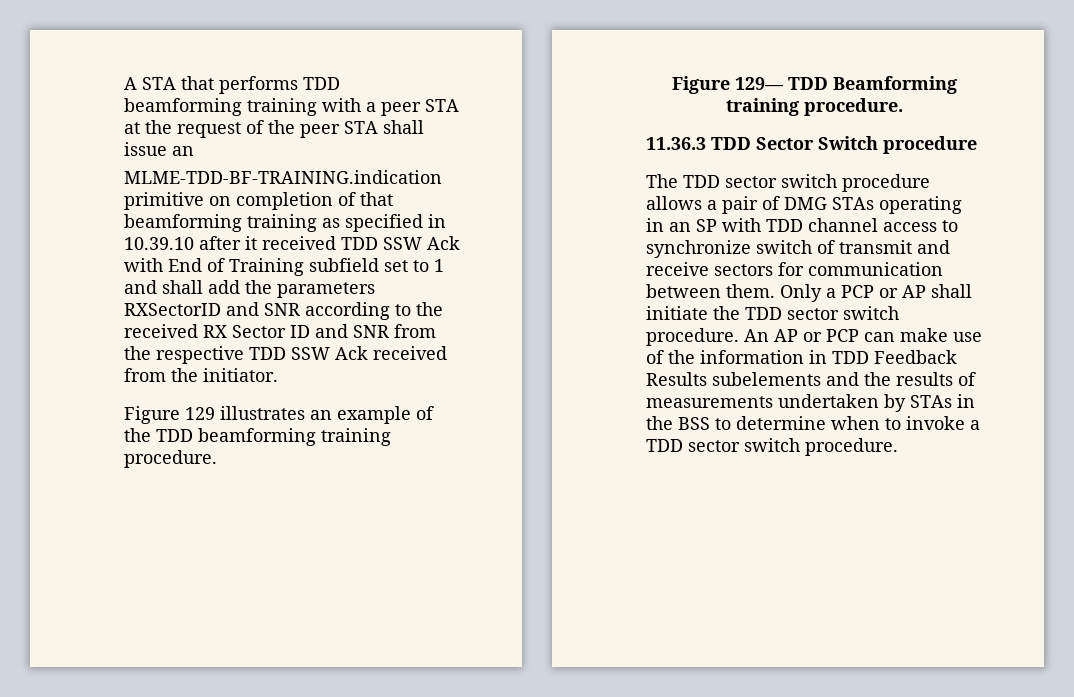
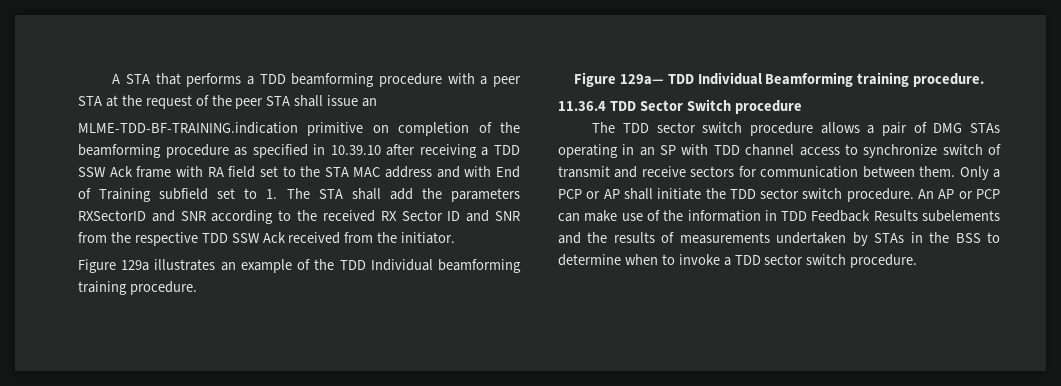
- A STA that performs TDD beamforming training with a peer STA at the request of the peer STA shall issue an
+ A STA that performs a TDD beamforming procedure with a peer STA at the request of the peer STA shall issue an
- MLME-TDD-BF-TRAINING.indication primitive on completion of that beamforming training as specified in 10.39.10 after it received TDD SSW Ack with End of Training subfield set to 1 and shall add the parameters RXSectorID and SNR according to the received RX Sector ID and SNR from the respective TDD SSW Ack received from the initiator.
+ MLME-TDD-BF-TRAINING.indication primitive on completion of the beamforming procedure as specified in 10.39.10 after receiving a TDD SSW Ack frame with RA field set to the STA MAC address and with End of Training subfield set to 1. The STA shall add the parameters RXSectorID and SNR according to the received RX Sector ID and SNR from the respective TDD SSW Ack received from the initiator.
- Figure 129 illustrates an example of the TDD beamforming training procedure.
+ Figure 129a illustrates an example of the TDD Individual beamforming training procedure.
- Figure 129— TDD Beamforming training procedure.
+ Figure 129a— TDD Individual Beamforming training procedure.
- 11.36.3 TDD Sector Switch procedure
+ 11.36.4 TDD Sector Switch procedure

